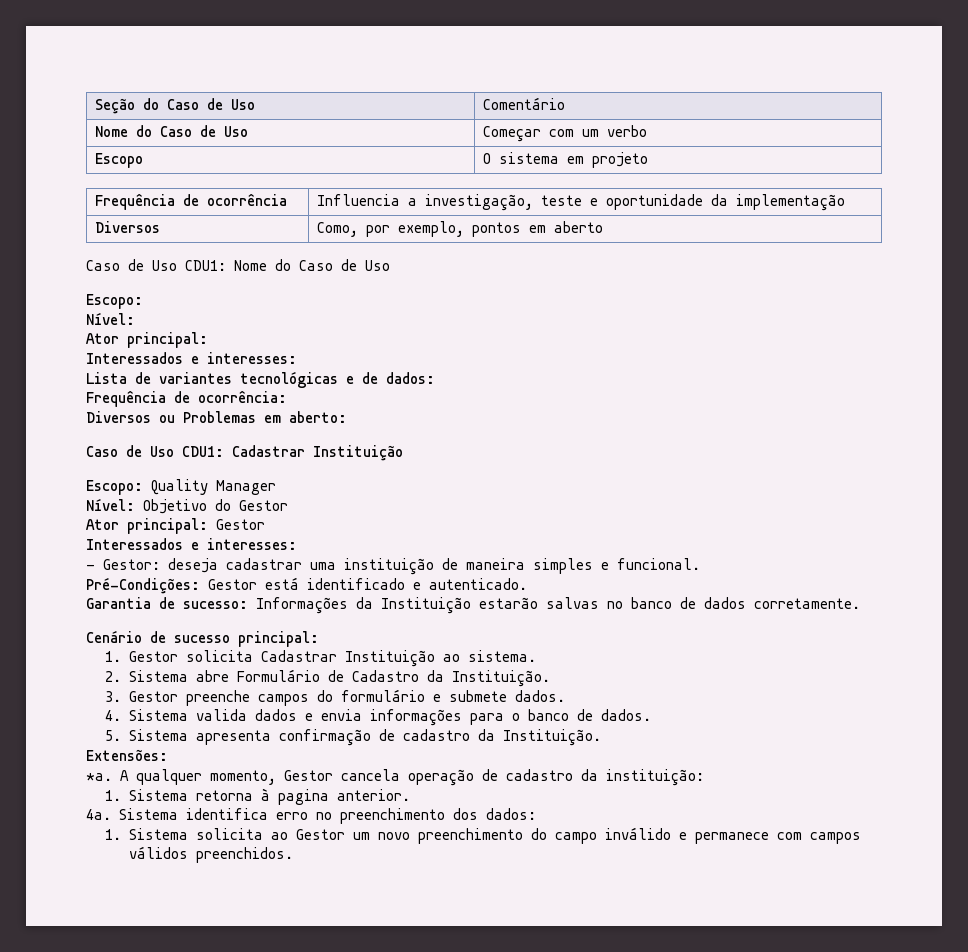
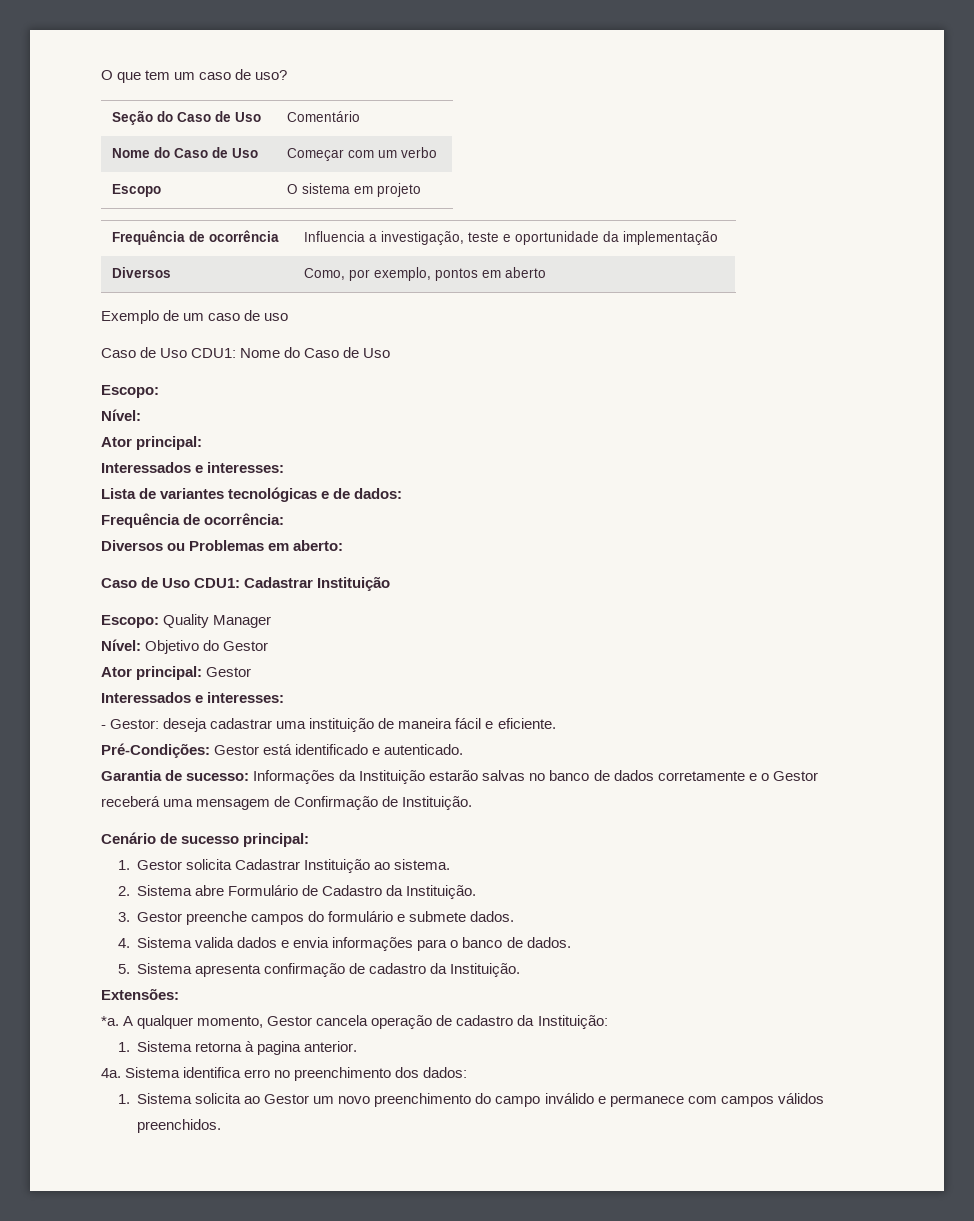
+ O que tem um caso de uso?
+ Exemplo de um caso de uso
- - Gestor: deseja cadastrar uma instituição de maneira simples e funcional.
+ - Gestor: deseja cadastrar uma instituição de maneira fácil e eficiente.
- Garantia de sucesso: Informações da Instituição estarão salvas no banco de dados corretamente.
+ Garantia de sucesso: Informações da Instituição estarão salvas no banco de dados corretamente e o Gestor receberá uma mensagem de Confirmação de Instituição.
- A qualquer momento, Gestor cancela operação de cadastro da instituição:
+ A qualquer momento, Gestor cancela operação de cadastro da Instituição:

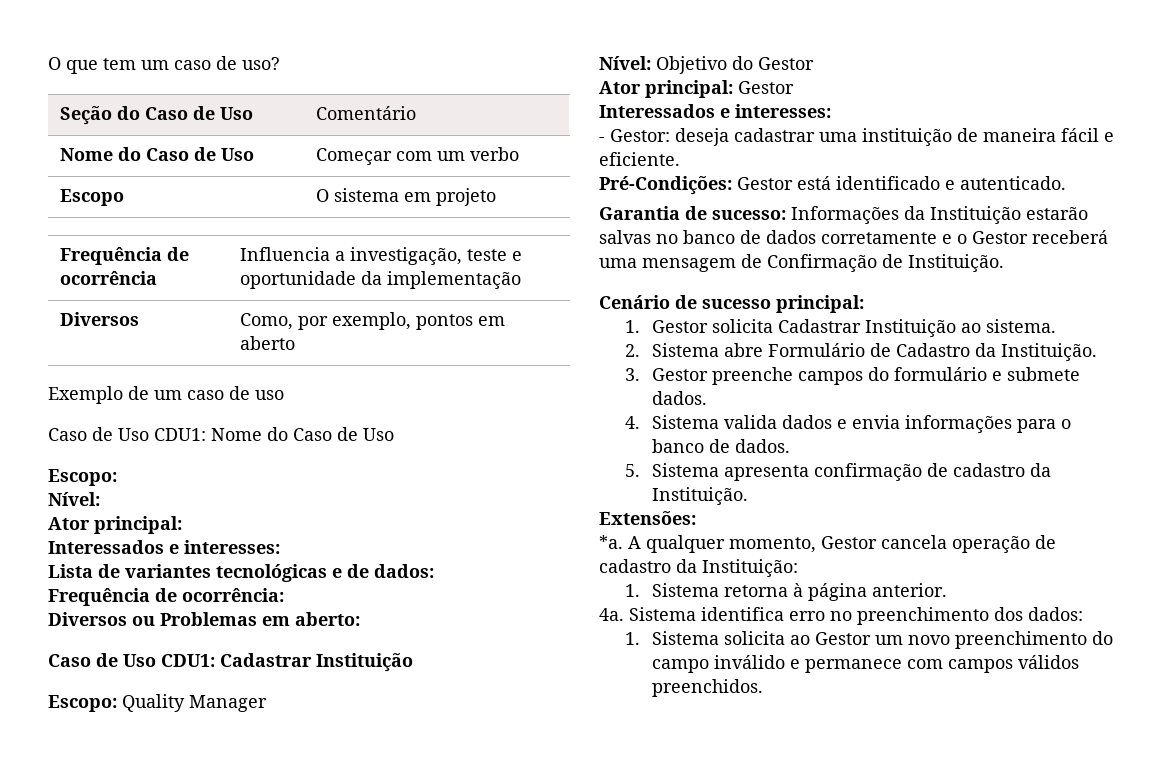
- 1. Sistema retorna à pagina anterior.
+ 1. Sistema retorna à página anterior.

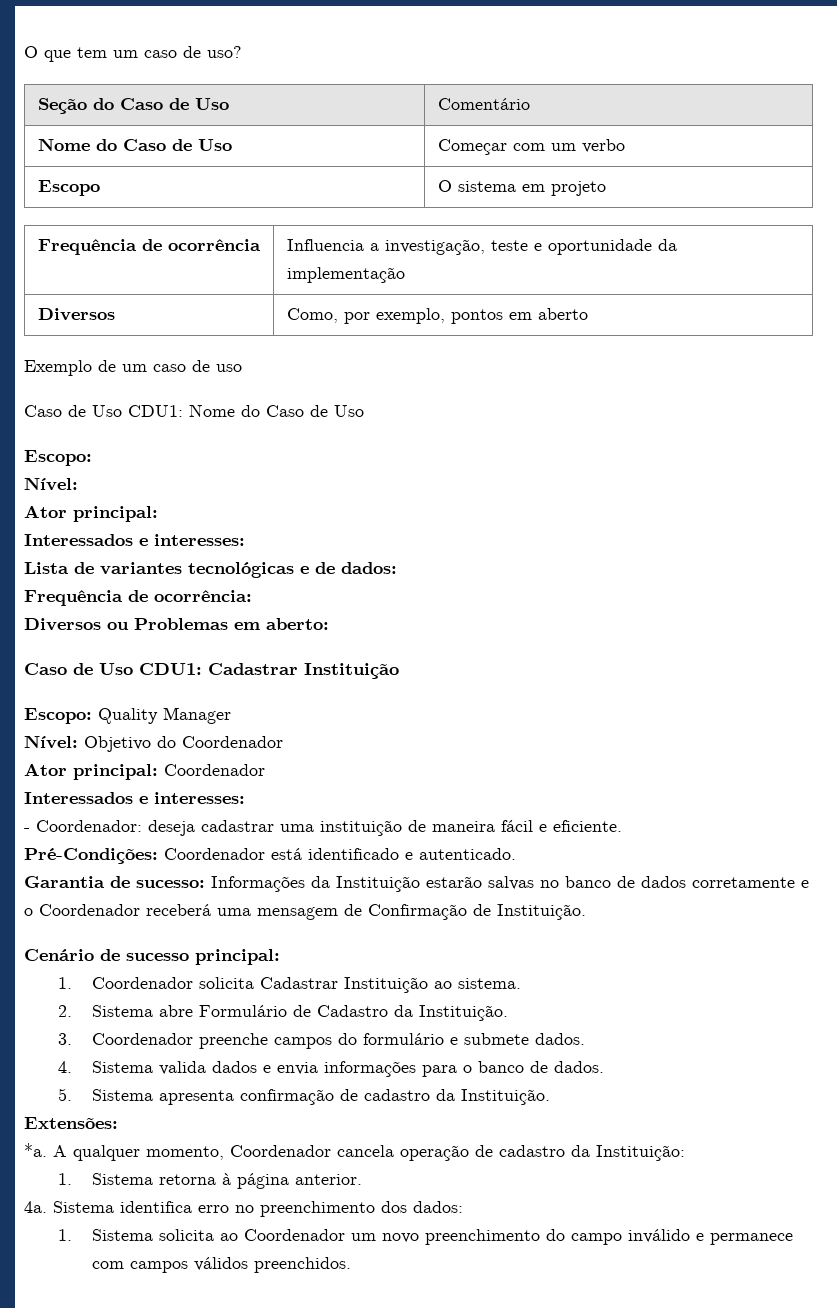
- Nível: Objetivo do Gestor
- Ator principal: Gestor
+ Nível: Objetivo do Coordenador
+ Ator principal: Coordenador
- - Gestor: deseja cadastrar uma instituição de maneira fácil e eficiente.
+ - Coordenador: deseja cadastrar uma instituição de maneira fácil e eficiente.
- Pré-Condições: Gestor está identificado e autenticado.
+ Pré-Condições: Coordenador está identificado e autenticado.
- Garantia de sucesso: Informações da Instituição estarão salvas no banco de dados corretamente e o Gestor receberá uma mensagem de Confirmação de Instituição.
+ Garantia de sucesso: Informações da Instituição estarão salvas no banco de dados corretamente e o Coordenador receberá uma mensagem de Confirmação de Instituição.
- 1. Gestor solicita Cadastrar Instituição ao sistema.
+ 1. Coordenador solicita Cadastrar Instituição ao sistema.
- 3. Gestor preenche campos do formulário e submete dados.
+ 3. Coordenador preenche campos do formulário e submete dados.
- A qualquer momento, Gestor cancela operação de cadastro da Instituição:
+ A qualquer momento, Coordenador cancela operação de cadastro da Instituição:
- 1. Sistema solicita ao Gestor um novo preenchimento do campo inválido e permanece com campos válidos preenchidos.
+ 1. Sistema solicita ao Coordenador um novo preenchimento do campo inválido e permanece com campos válidos preenchidos.

